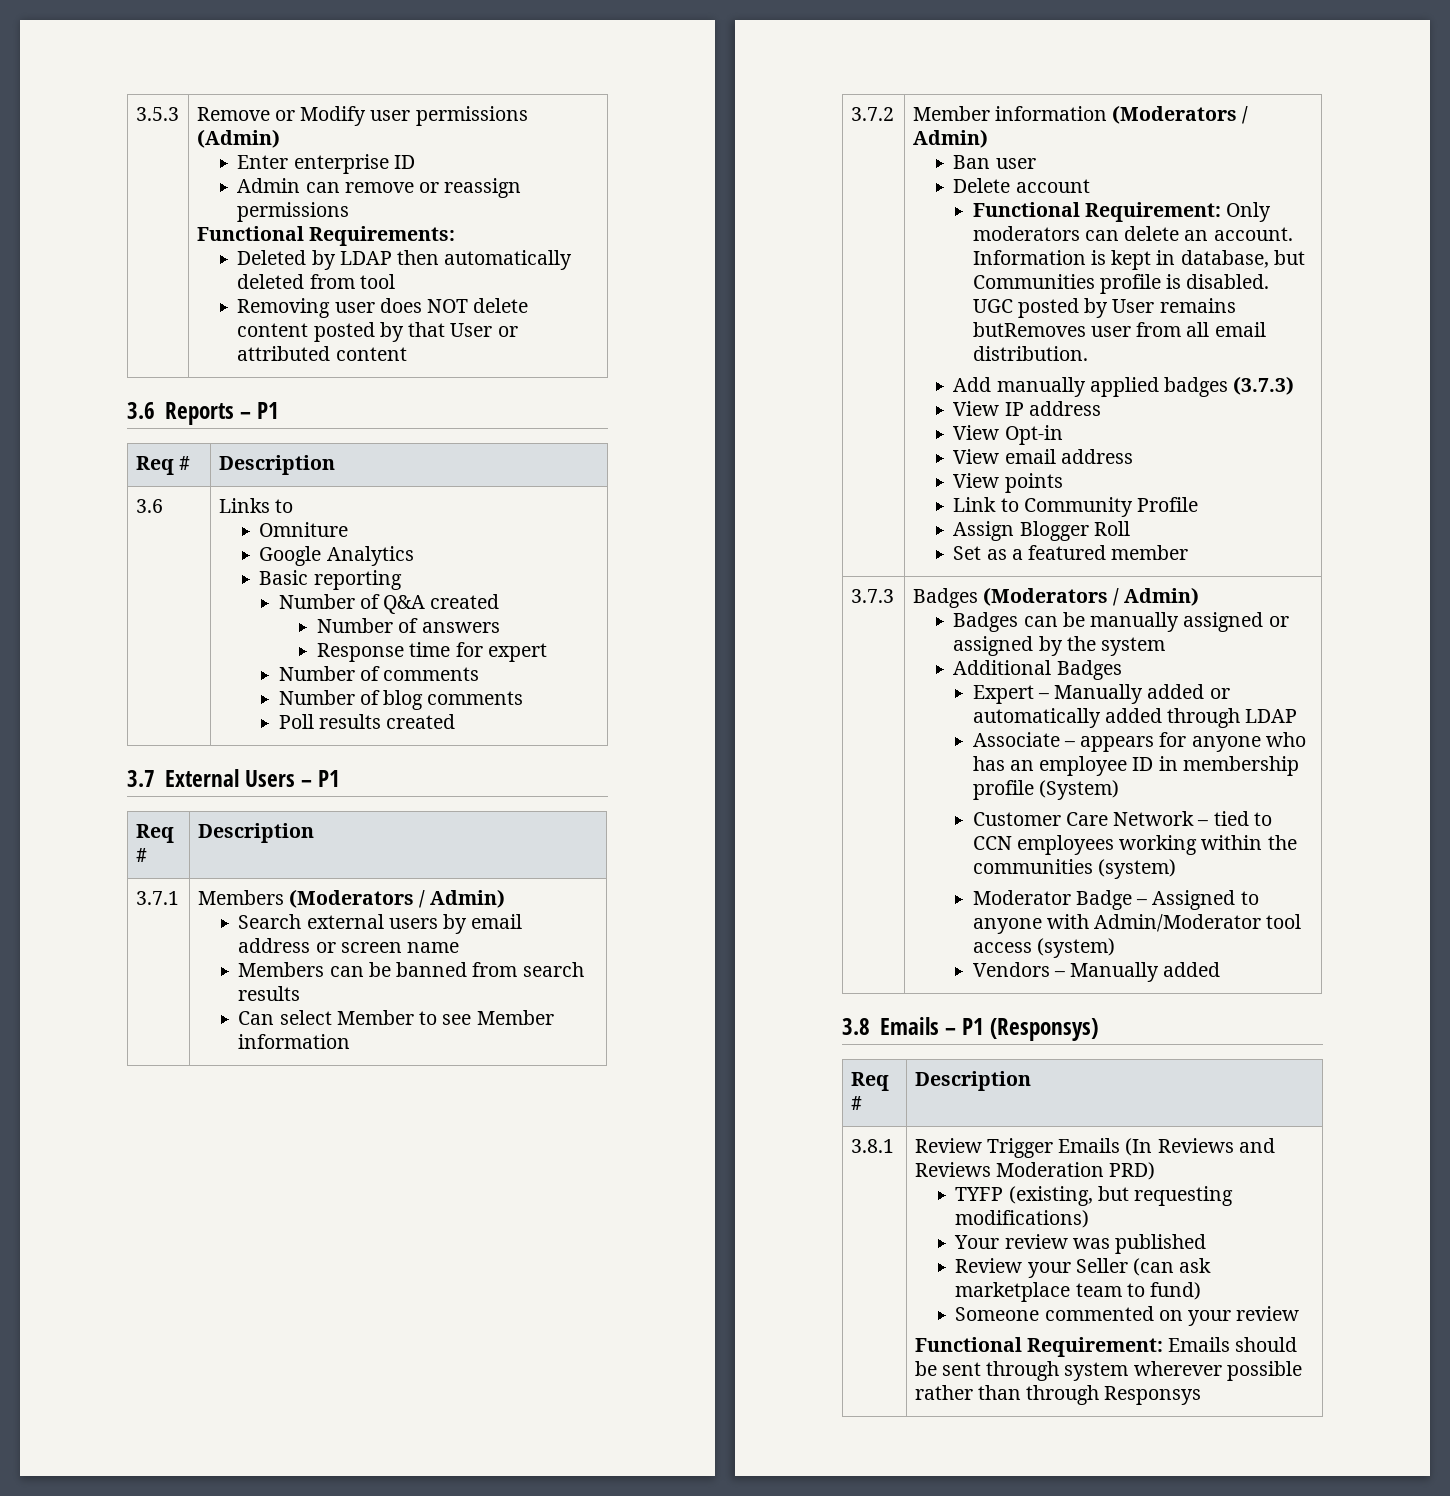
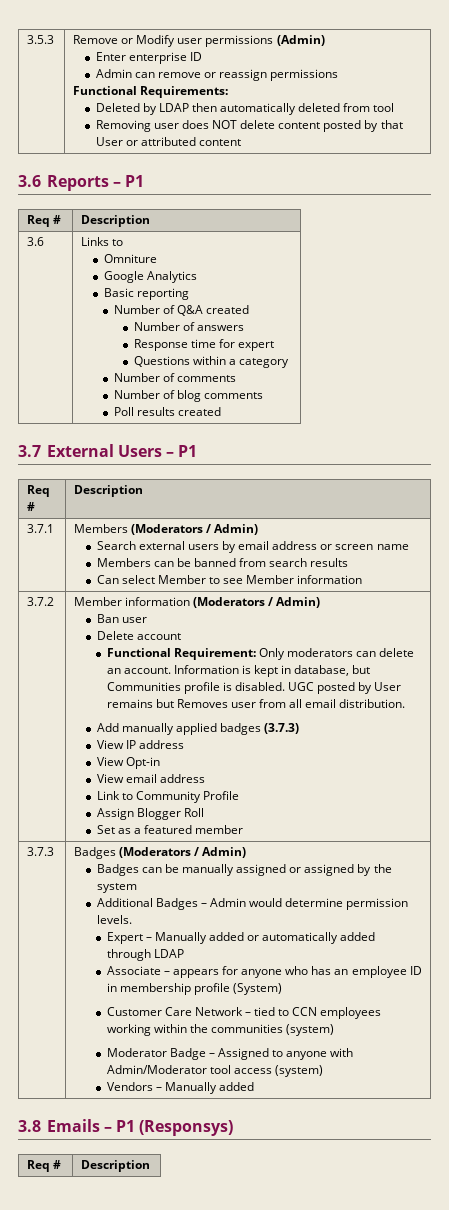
  3.6 | Links to
  Omniture
  Google Analytics
  Basic reporting
  Number of Q&A created
  Number of answers
  Response time for expert
+ Questions within a category
- UGC posted by User remains butRemoves user from all email distribution.
+ UGC posted by User remains but Removes user from all email distribution.
- View points
- Additional Badges
+ Additional Badges – Admin would determine permission levels.
- 3.8.1 | Review Trigger Emails (In Reviews and Reviews Moderation PRD)
- TYFP (existing, but requesting modifications)
- Your review was published
- Review your Seller (can ask marketplace team to fund)
- Someone commented on your review
- Functional Requirement: Emails should be sent through system wherever possible rather than through Responsys

